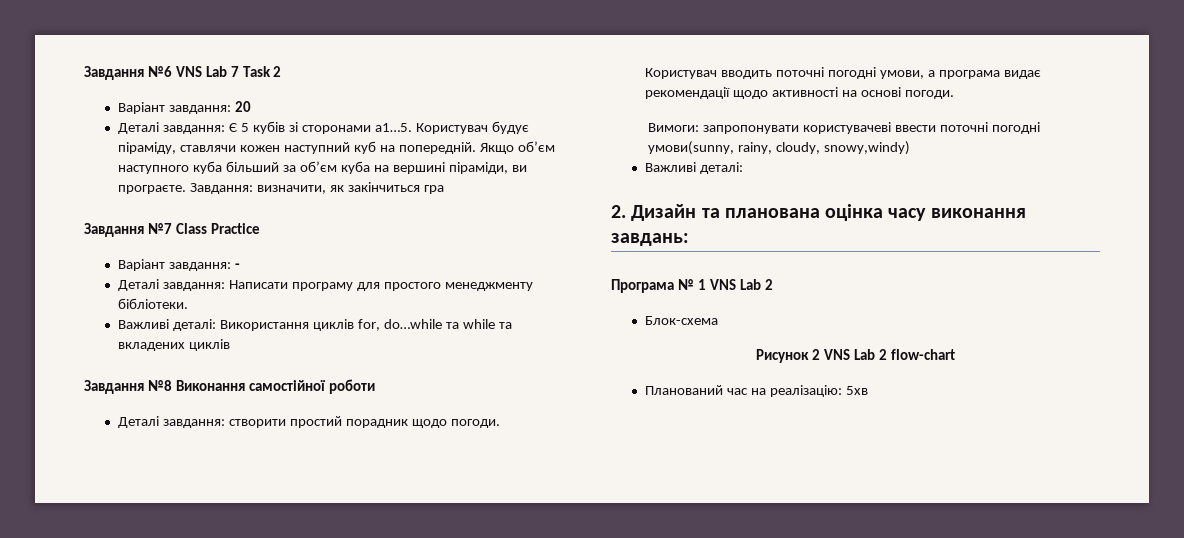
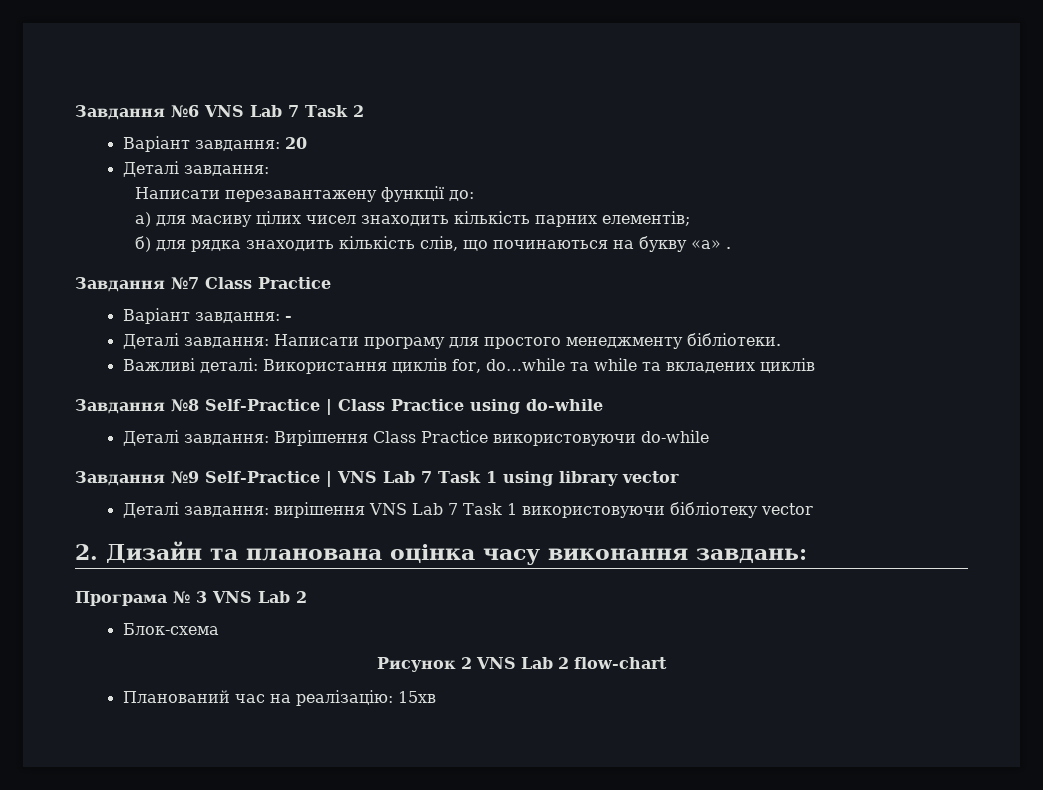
  Варіант завдання: 20
- Деталі завдання: Є 5 кубів зі сторонами a1…5. Користувач будує піраміду, ставлячи кожен наступний куб на попередній. Якщо об’єм наступного куба більший за об’єм куба на вершині піраміди, ви програєте. Завдання: визначити, як закінчиться гра
+ Деталі завдання:
+ Написати перезавантажену функції до:
+ а) для масиву цілих чисел знаходить кількість парних елементів;
+ б) для рядка знаходить кількість слів, що починаються на букву «а» .
- Завдання №8 Виконання самостійної роботи
- Деталі завдання: створити простий порадник щодо погоди. Користувач вводить поточні погодні умови, а програма видає рекомендації щодо активності на основі погоди.
- Вимоги: запропонувати користувачеві ввести поточні погодні умови(sunny, rainy, cloudy, snowy,windy)
- Важливі деталі:
+ Завдання №8 Self-Practice | Class Practice using do-while
+ Деталі завдання: Вирішення Class Practice використовуючи do-while
+ Завдання №9 Self-Practice | VNS Lab 7 Task 1 using library vector
+ Деталі завдання: вирішення VNS Lab 7 Task 1 використовуючи бібліотеку vector
- Програма № 1 VNS Lab 2
+ Програма № 3 VNS Lab 2
- Планований час на реалізацію: 5хв
+ Планований час на реалізацію: 15хв

